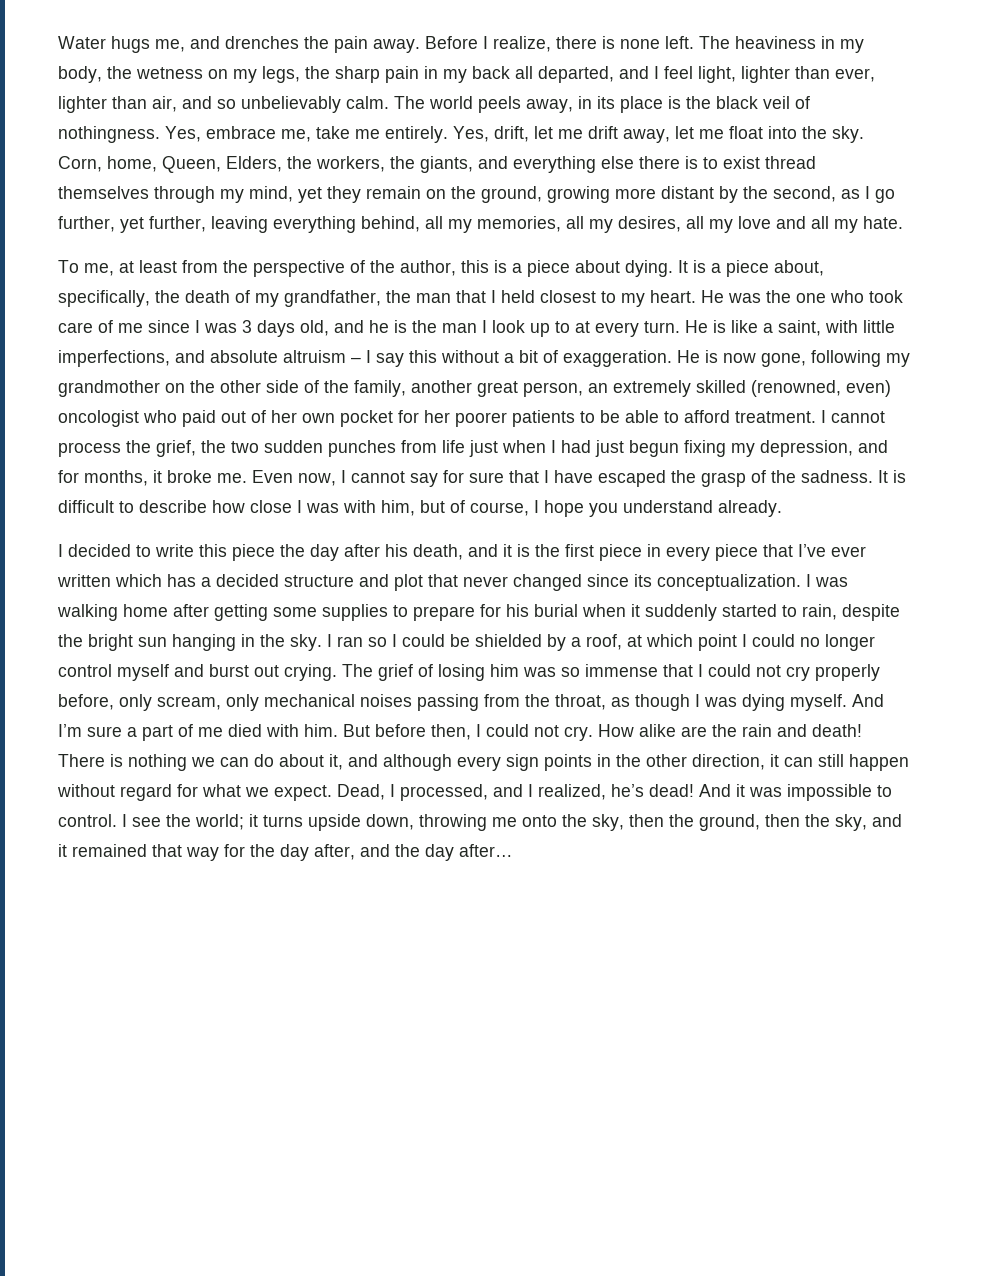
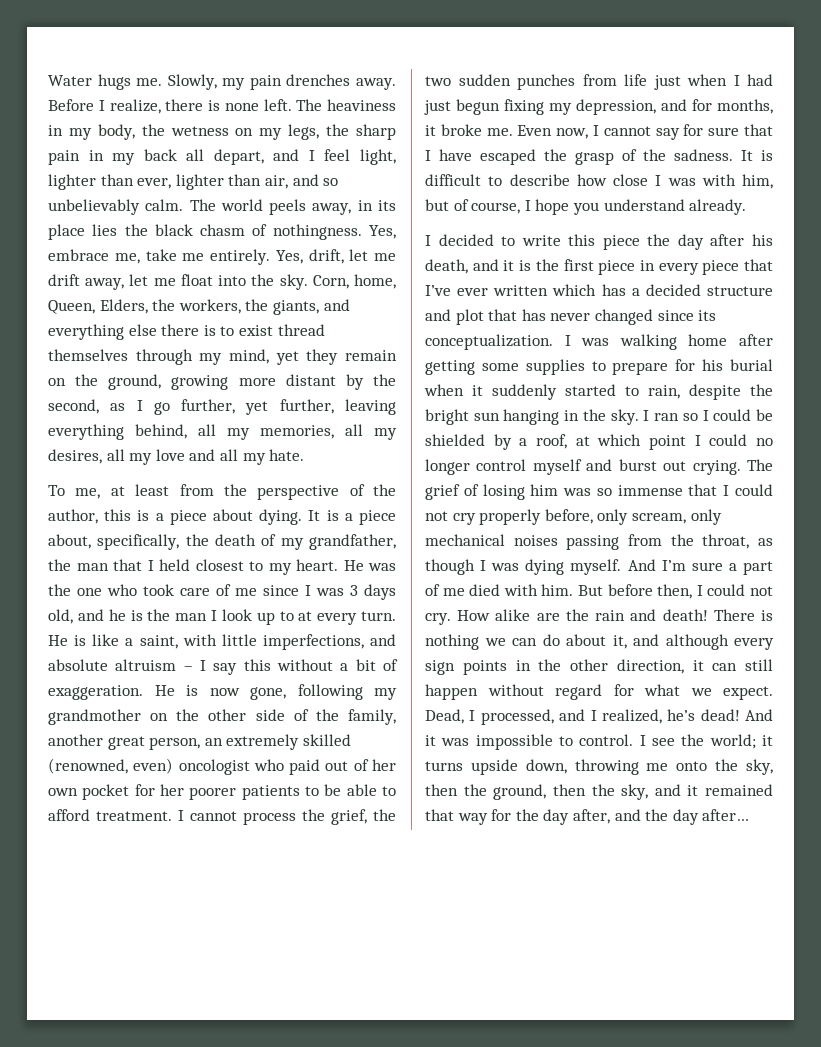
- Water hugs me, and drenches the pain away.
+ Water hugs me. Slowly, my pain drenches away.
- The heaviness in my body, the wetness on my legs, the sharp pain in my back all departed, and I feel light, lighter than ever, lighter than air, and so unbelievably calm.
+ The heaviness in my body, the wetness on my legs, the sharp pain in my back all depart, and I feel light, lighter than ever, lighter than air, and so unbelievably calm.
- The world peels away, in its place is the black veil of nothingness.
+ The world peels away, in its place lies the black chasm of nothingness.
- I decided to write this piece the day after his death, and it is the first piece in every piece that I’ve ever written which has a decided structure and plot that never changed since its conceptualization.
+ I decided to write this piece the day after his death, and it is the first piece in every piece that I’ve ever written which has a decided structure and plot that has never changed since its conceptualization.

